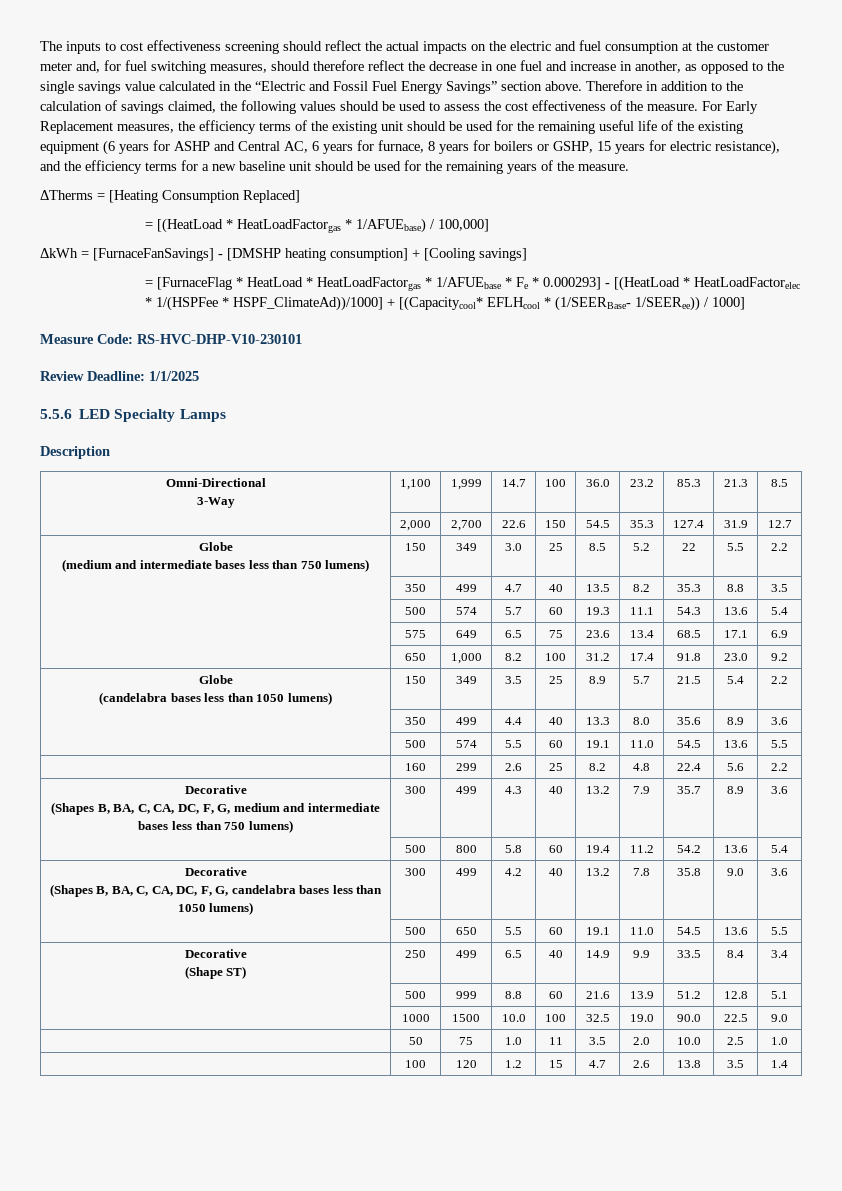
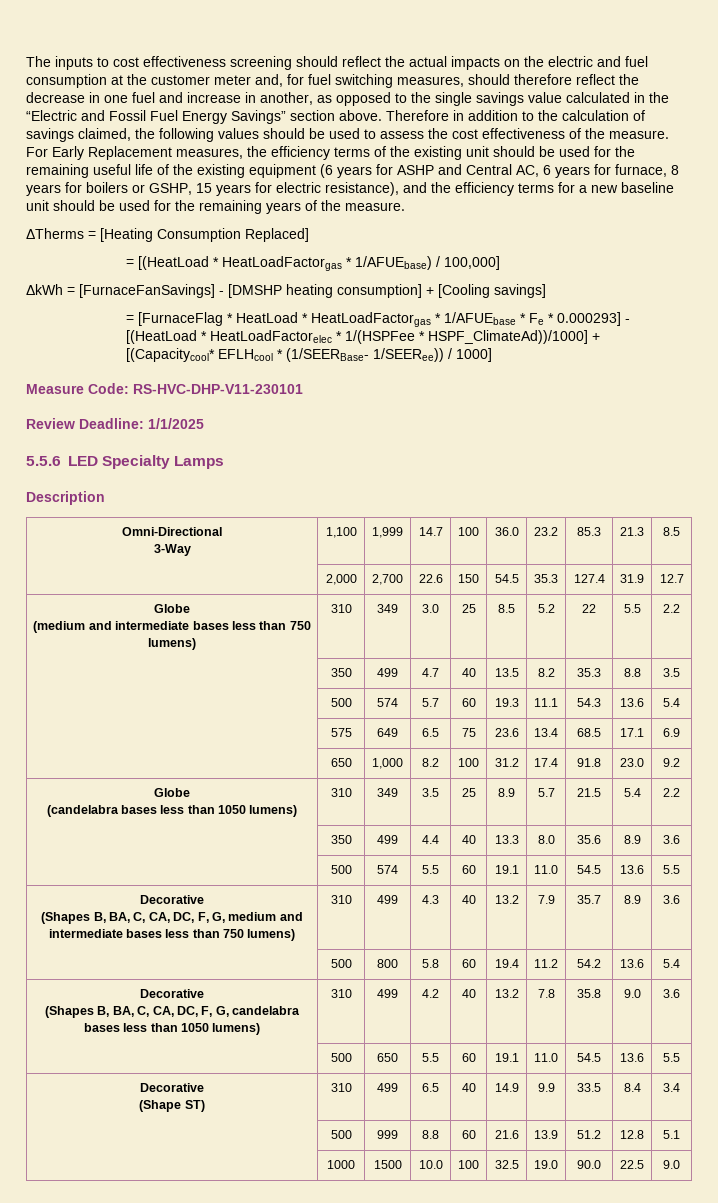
- Measure Code: RS-HVC-DHP-V10-230101
+ Measure Code: RS-HVC-DHP-V11-230101
  | 2,000 | 2,700 | 22.6 | 150 | 54.5 | 35.3 | 127.4 | 31.9 | 12.7
  Globe
- (medium and intermediate bases less than 750 lumens) | 150 | 349 | 3.0 | 25 | 8.5 | 5.2 | 22 | 5.5 | 2.2
+ (medium and intermediate bases less than 750 lumens) | 310 | 349 | 3.0 | 25 | 8.5 | 5.2 | 22 | 5.5 | 2.2
  | 650 | 1,000 | 8.2 | 100 | 31.2 | 17.4 | 91.8 | 23.0 | 9.2
  Globe
- (candelabra bases less than 1050 lumens) | 150 | 349 | 3.5 | 25 | 8.9 | 5.7 | 21.5 | 5.4 | 2.2
+ (candelabra bases less than 1050 lumens) | 310 | 349 | 3.5 | 25 | 8.9 | 5.7 | 21.5 | 5.4 | 2.2
  | 500 | 574 | 5.5 | 60 | 19.1 | 11.0 | 54.5 | 13.6 | 5.5
- | 160 | 299 | 2.6 | 25 | 8.2 | 4.8 | 22.4 | 5.6 | 2.2
  Decorative
- (Shapes B, BA, C, CA, DC, F, G, medium and intermediate bases less than 750 lumens) | 300 | 499 | 4.3 | 40 | 13.2 | 7.9 | 35.7 | 8.9 | 3.6
+ (Shapes B, BA, C, CA, DC, F, G, medium and intermediate bases less than 750 lumens) | 310 | 499 | 4.3 | 40 | 13.2 | 7.9 | 35.7 | 8.9 | 3.6
  | 500 | 800 | 5.8 | 60 | 19.4 | 11.2 | 54.2 | 13.6 | 5.4
  Decorative
- (Shapes B, BA, C, CA, DC, F, G, candelabra bases less than 1050 lumens) | 300 | 499 | 4.2 | 40 | 13.2 | 7.8 | 35.8 | 9.0 | 3.6
+ (Shapes B, BA, C, CA, DC, F, G, candelabra bases less than 1050 lumens) | 310 | 499 | 4.2 | 40 | 13.2 | 7.8 | 35.8 | 9.0 | 3.6
  | 500 | 650 | 5.5 | 60 | 19.1 | 11.0 | 54.5 | 13.6 | 5.5
  Decorative
- (Shape ST) | 250 | 499 | 6.5 | 40 | 14.9 | 9.9 | 33.5 | 8.4 | 3.4
+ (Shape ST) | 310 | 499 | 6.5 | 40 | 14.9 | 9.9 | 33.5 | 8.4 | 3.4
- | 50 | 75 | 1.0 | 11 | 3.5 | 2.0 | 10.0 | 2.5 | 1.0
- | 100 | 120 | 1.2 | 15 | 4.7 | 2.6 | 13.8 | 3.5 | 1.4

